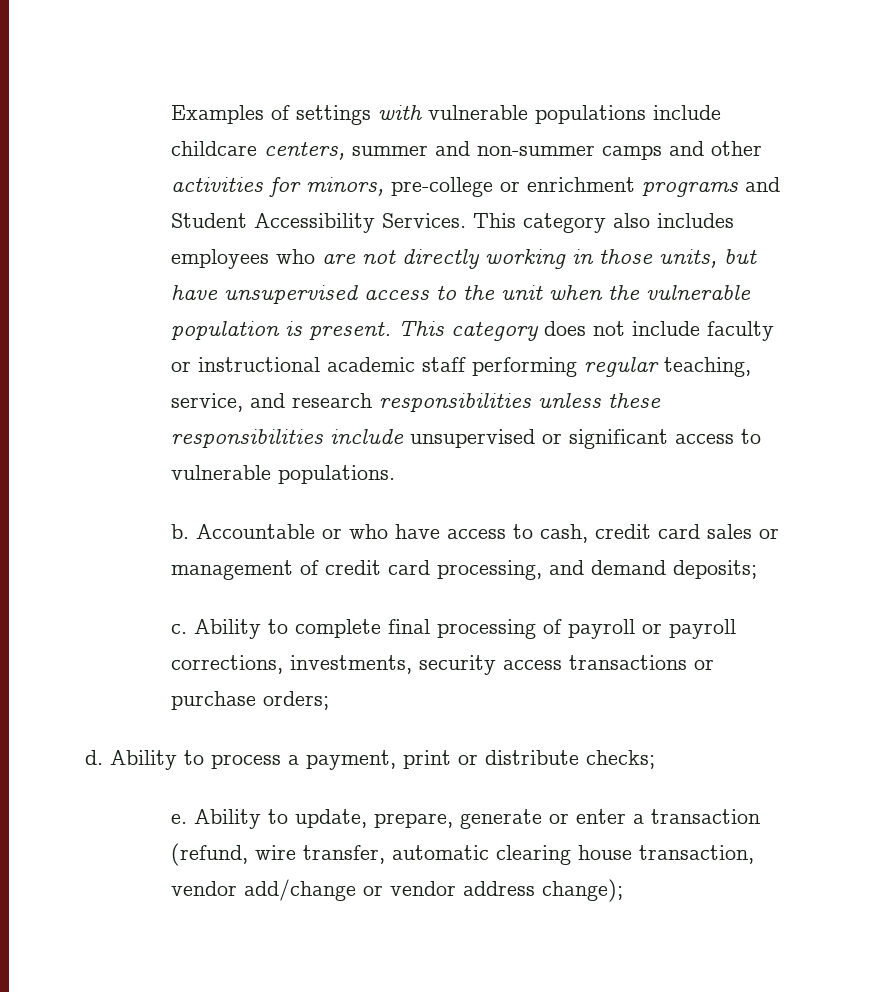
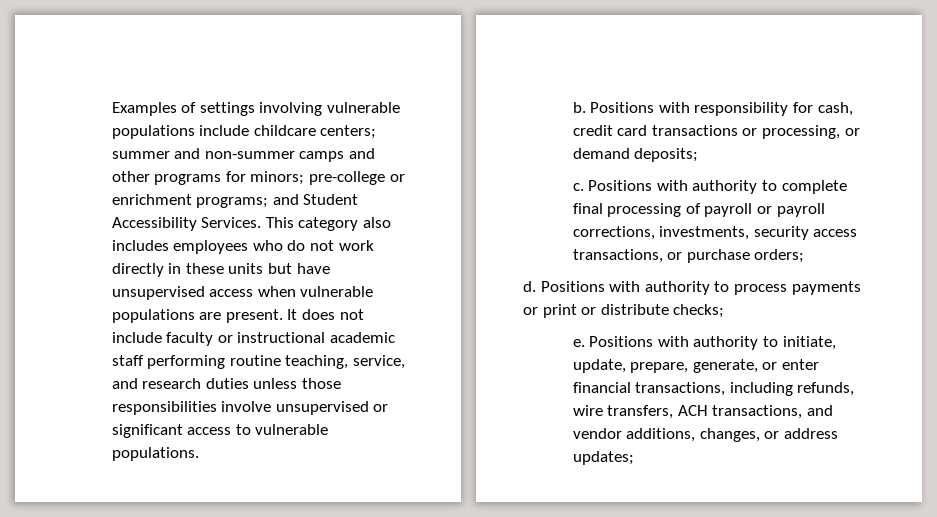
- Examples of settings with vulnerable populations include childcare centers, summer and non-summer camps and other activities for minors, pre-college or enrichment programs and Student Accessibility Services.
+ Examples of settings involving vulnerable populations include childcare centers; summer and non-summer camps and other programs for minors; pre-college or enrichment programs; and Student Accessibility Services.
- This category also includes employees who are not directly working in those units, but have unsupervised access to the unit when the vulnerable population is present. This category does not include faculty or instructional academic staff performing regular teaching, service, and research responsibilities unless these responsibilities include unsupervised or significant access to vulnerable populations.
+ This category also includes employees who do not work directly in these units but have unsupervised access when vulnerable populations are present. It does not include faculty or instructional academic staff performing routine teaching, service, and research duties unless those responsibilities involve unsupervised or significant access to vulnerable populations.
- Accountable or who have access to cash, credit card sales or management of credit card processing, and demand deposits;
+ Positions with responsibility for cash, credit card transactions or processing, or demand deposits;
- Ability to complete final processing of payroll or payroll corrections, investments, security access transactions or purchase orders;
+ Positions with authority to complete final processing of payroll or payroll corrections, investments, security access transactions, or purchase orders;
- Ability to process a payment, print or distribute checks;
+ Positions with authority to process payments or print or distribute checks;
- Ability to update, prepare, generate or enter a transaction (refund, wire transfer, automatic clearing house transaction, vendor add/change or vendor address change);
+ Positions with authority to initiate, update, prepare, generate, or enter financial transactions, including refunds, wire transfers, ACH transactions, and vendor additions, changes, or address updates;

